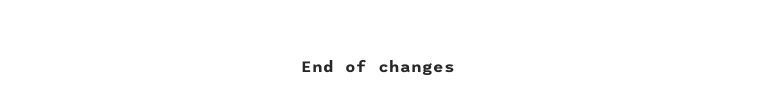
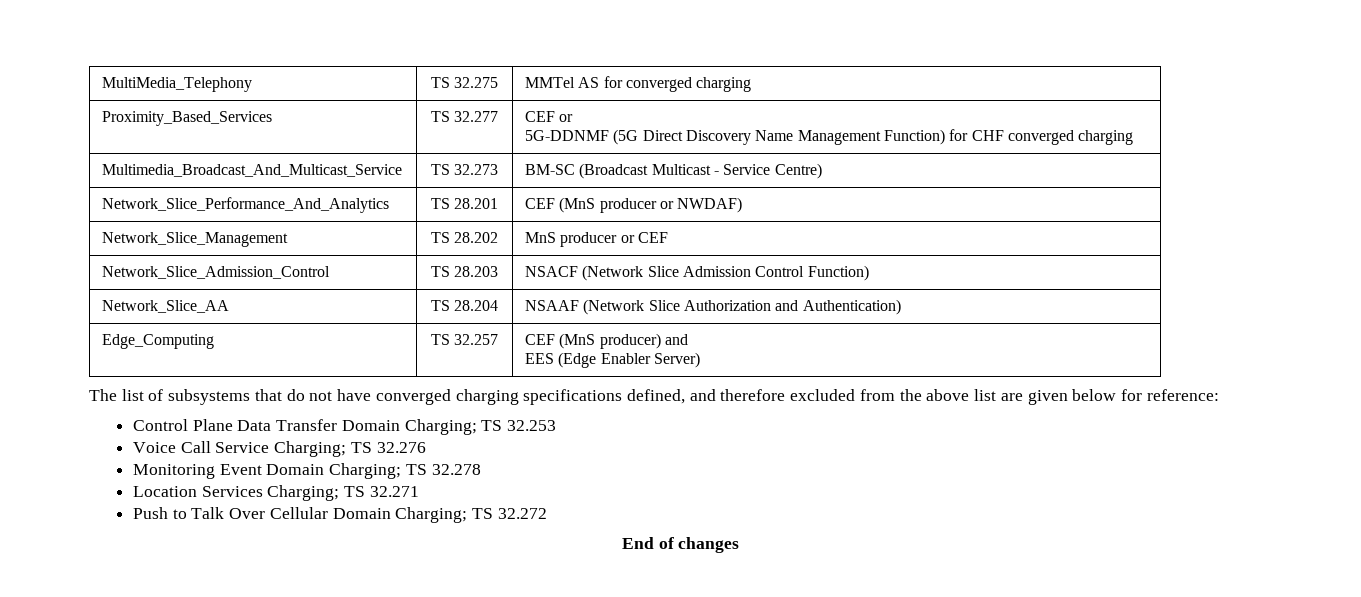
+ MultiMedia_Telephony | TS 32.275 | MMTel AS for converged charging
+ Proximity_Based_Services | TS 32.277 | CEF or
+ 5G-DDNMF (5G Direct Discovery Name Management Function) for CHF converged charging
+ Multimedia_Broadcast_And_Multicast_Service | TS 32.273 | BM-SC (Broadcast Multicast - Service Centre)
+ Network_Slice_Performance_And_Analytics | TS 28.201 | CEF (MnS producer or NWDAF)
+ Network_Slice_Management | TS 28.202 | MnS producer or CEF
+ Network_Slice_Admission_Control | TS 28.203 | NSACF (Network Slice Admission Control Function)
+ Network_Slice_AA | TS 28.204 | NSAAF (Network Slice Authorization and Authentication)
+ Edge_Computing | TS 32.257 | CEF (MnS producer) and
+ EES (Edge Enabler Server)
+ The list of subsystems that do not have converged charging specifications defined, and therefore excluded from the above list are given below for reference:
+ Control Plane Data Transfer Domain Charging; TS 32.253
+ Voice Call Service Charging; TS 32.276
+ Monitoring Event Domain Charging; TS 32.278
+ Location Services Charging; TS 32.271
+ Push to Talk Over Cellular Domain Charging; TS 32.272

